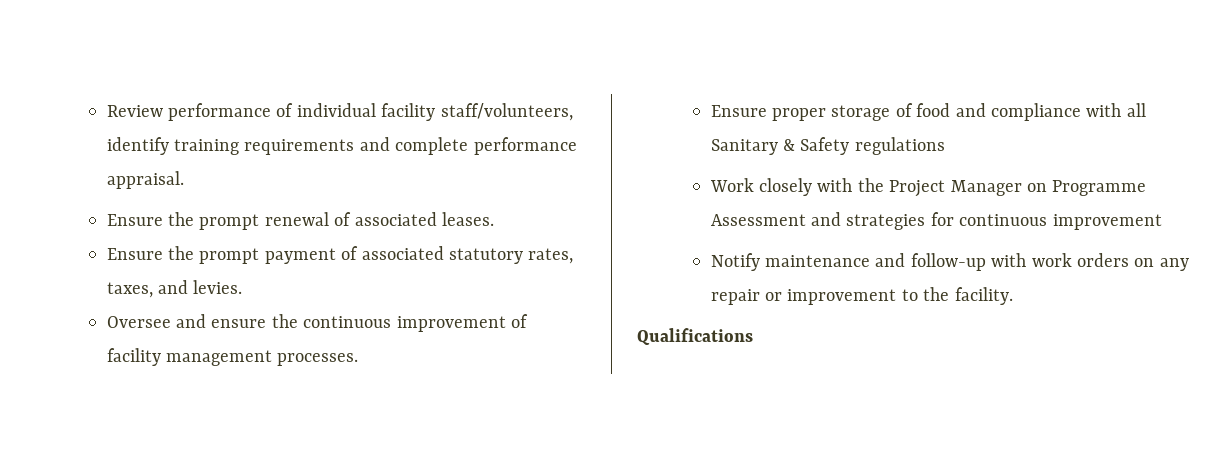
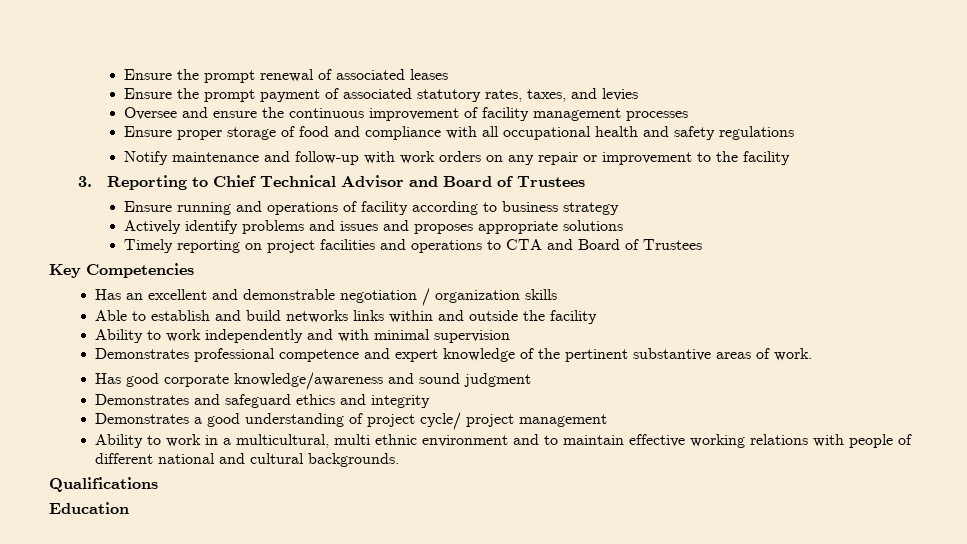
- Review performance of individual facility staff/volunteers, identify training requirements and complete performance appraisal.
- Ensure the prompt renewal of associated leases.
+ Ensure the prompt renewal of associated leases
- Ensure the prompt payment of associated statutory rates, taxes, and levies.
+ Ensure the prompt payment of associated statutory rates, taxes, and levies
- Oversee and ensure the continuous improvement of facility management processes.
+ Oversee and ensure the continuous improvement of facility management processes
- Ensure proper storage of food and compliance with all Sanitary & Safety regulations
- Work closely with the Project Manager on Programme Assessment and strategies for continuous improvement
+ Ensure proper storage of food and compliance with all occupational health and safety regulations
- Notify maintenance and follow-up with work orders on any repair or improvement to the facility.
+ Notify maintenance and follow-up with work orders on any repair or improvement to the facility
+ 3. Reporting to Chief Technical Advisor and Board of Trustees
+ Ensure running and operations of facility according to business strategy
+ Actively identify problems and issues and proposes appropriate solutions
+ Timely reporting on project facilities and operations to CTA and Board of Trustees
+ Key Competencies
+ Has an excellent and demonstrable negotiation / organization skills
+ Able to establish and build networks links within and outside the facility
+ Ability to work independently and with minimal supervision
+ Demonstrates professional competence and expert knowledge of the pertinent substantive areas of work.
+ Has good corporate knowledge/awareness and sound judgment
+ Demonstrates and safeguard ethics and integrity
+ Demonstrates a good understanding of project cycle/ project management
+ Ability to work in a multicultural, multi ethnic environment and to maintain effective working relations with people of different national and cultural backgrounds.
+ Education

